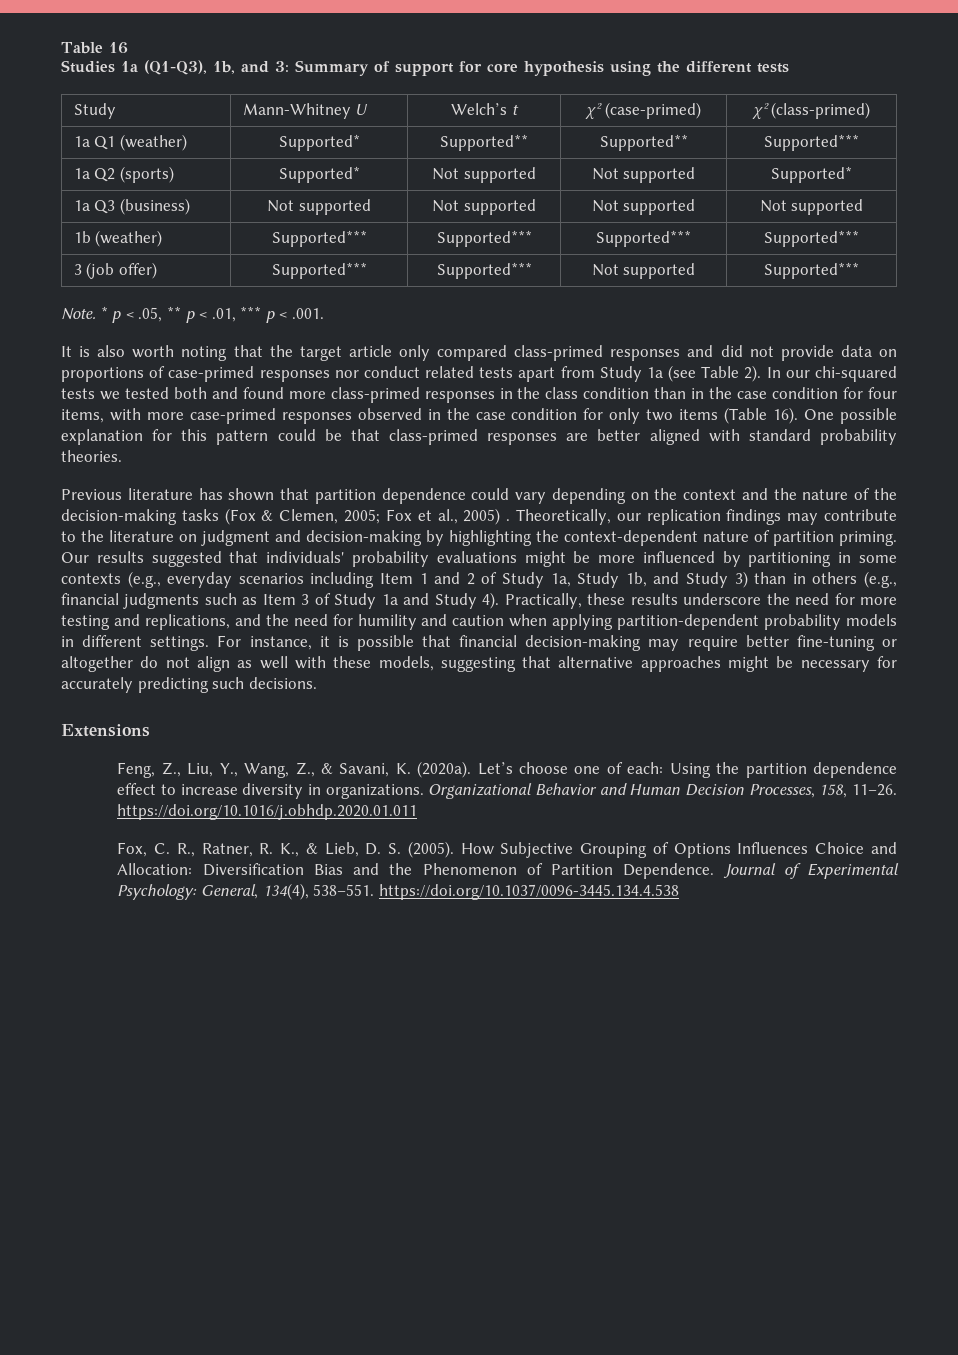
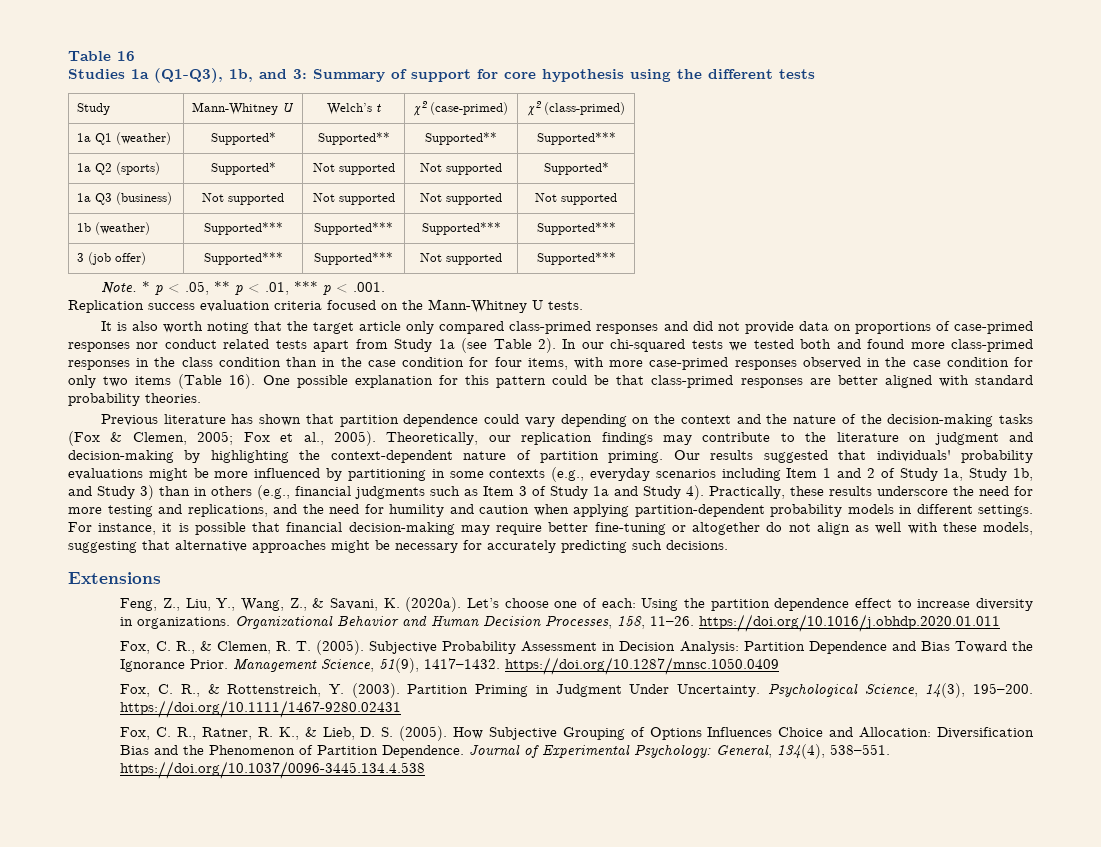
+ Replication success evaluation criteria focused on the Mann-Whitney U tests.
- Previous literature has shown that partition dependence could vary depending on the context and the nature of the decision-making tasks (Fox & Clemen, 2005; Fox et al., 2005) .
+ Previous literature has shown that partition dependence could vary depending on the context and the nature of the decision-making tasks (Fox & Clemen, 2005; Fox et al., 2005).
+ Fox, C. R., & Clemen, R. T. (2005). Subjective Probability Assessment in Decision Analysis: Partition Dependence and Bias Toward the Ignorance Prior. Management Science, 51(9), 1417–1432. https://doi.org/10.1287/mnsc.1050.0409
+ Fox, C. R., & Rottenstreich, Y. (2003). Partition Priming in Judgment Under Uncertainty. Psychological Science, 14(3), 195–200. https://doi.org/10.1111/1467-9280.02431

